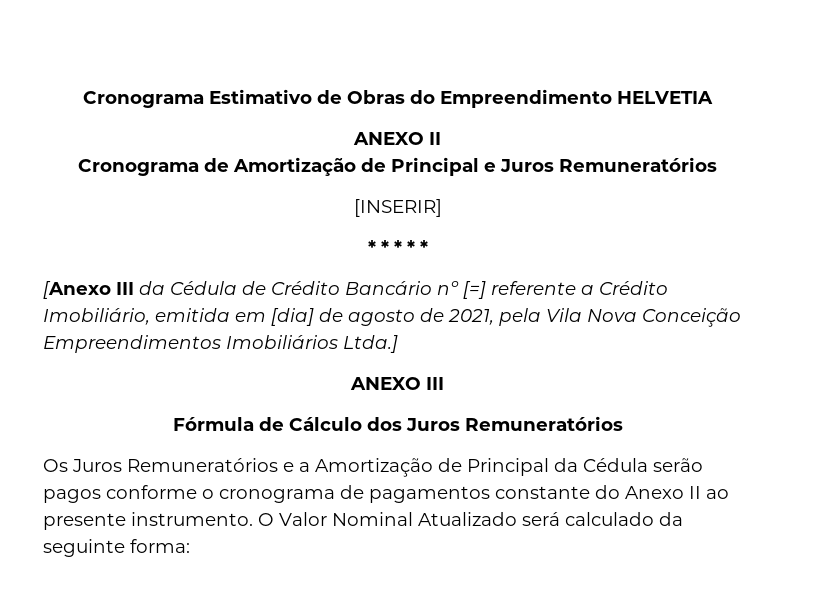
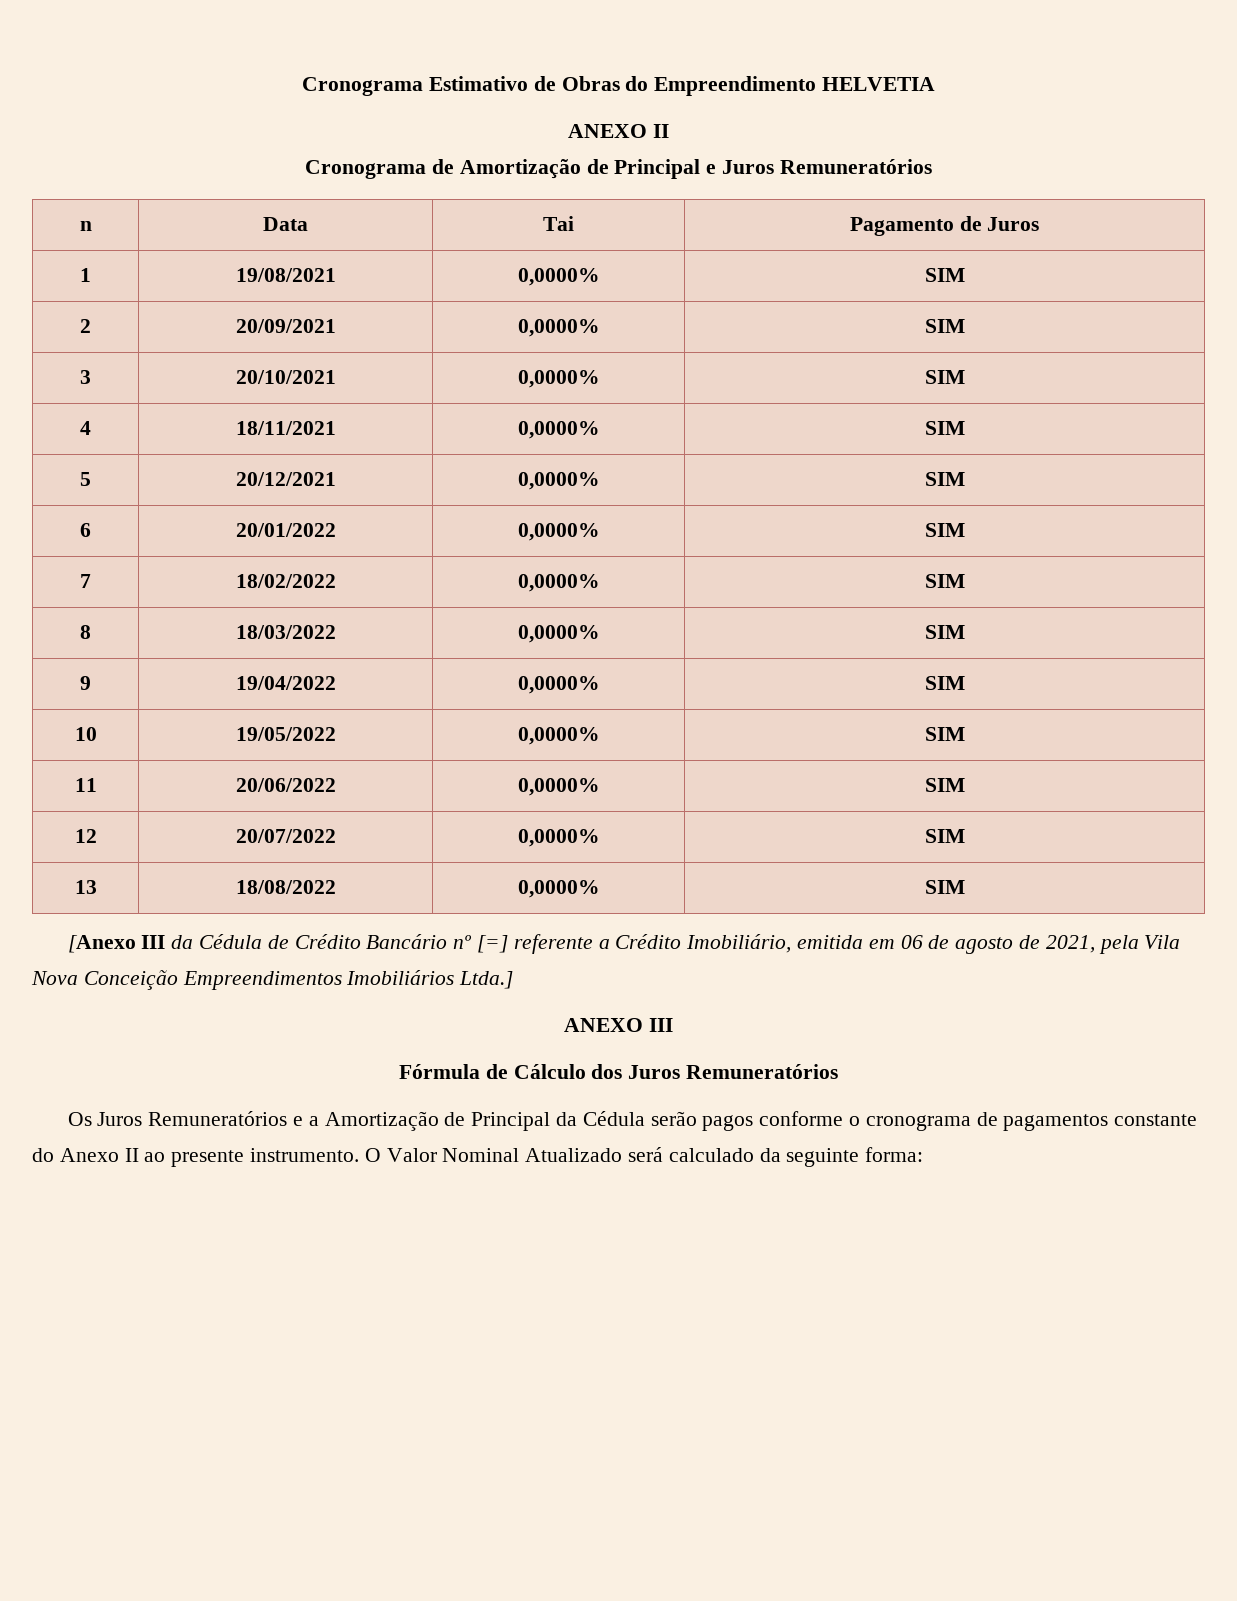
- [INSERIR]
- * * * * *
+ n | Data | Tai | Pagamento de Juros
+ 1 | 19/08/2021 | 0,0000% | SIM
+ 2 | 20/09/2021 | 0,0000% | SIM
+ 3 | 20/10/2021 | 0,0000% | SIM
+ 4 | 18/11/2021 | 0,0000% | SIM
+ 5 | 20/12/2021 | 0,0000% | SIM
+ 6 | 20/01/2022 | 0,0000% | SIM
+ 7 | 18/02/2022 | 0,0000% | SIM
+ 8 | 18/03/2022 | 0,0000% | SIM
+ 9 | 19/04/2022 | 0,0000% | SIM
+ 10 | 19/05/2022 | 0,0000% | SIM
+ 11 | 20/06/2022 | 0,0000% | SIM
+ 12 | 20/07/2022 | 0,0000% | SIM
+ 13 | 18/08/2022 | 0,0000% | SIM
- [Anexo III da Cédula de Crédito Bancário nº [=] referente a Crédito Imobiliário, emitida em [dia] de agosto de 2021, pela Vila Nova Conceição Empreendimentos Imobiliários Ltda.]
+ [Anexo III da Cédula de Crédito Bancário nº [=] referente a Crédito Imobiliário, emitida em 06 de agosto de 2021, pela Vila Nova Conceição Empreendimentos Imobiliários Ltda.]

